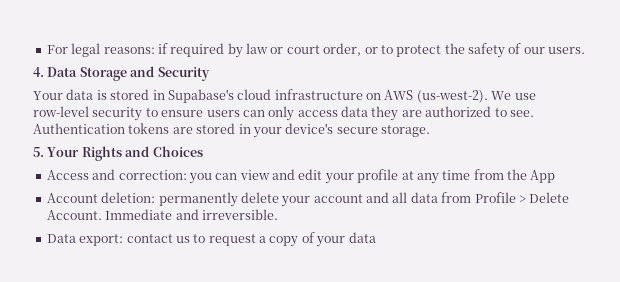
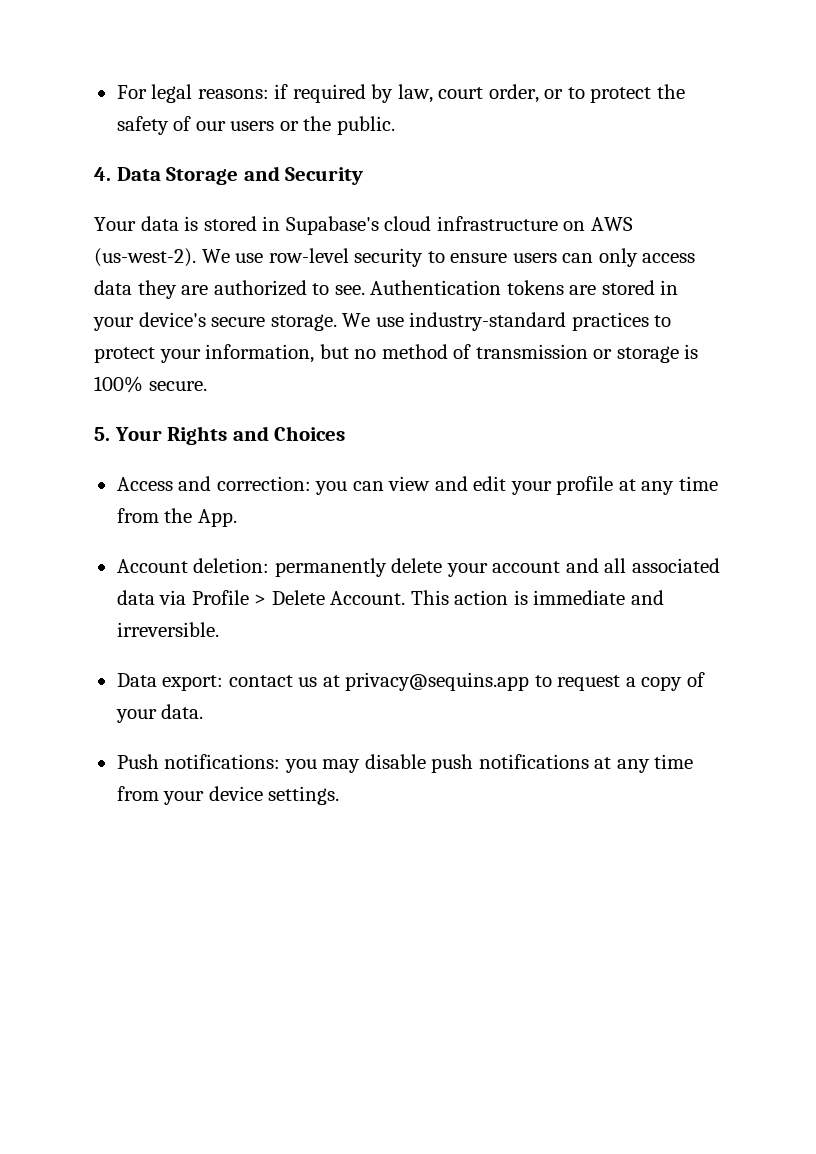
- For legal reasons: if required by law or court order, or to protect the safety of our users.
+ For legal reasons: if required by law, court order, or to protect the safety of our users or the public.
+ We use industry-standard practices to protect your information, but no method of transmission or storage is 100% secure.
- Access and correction: you can view and edit your profile at any time from the App
+ Access and correction: you can view and edit your profile at any time from the App.
- Account deletion: permanently delete your account and all data from Profile > Delete Account.
+ Account deletion: permanently delete your account and all associated data via Profile > Delete Account.
- Immediate and irreversible.
+ This action is immediate and irreversible.
- Data export: contact us to request a copy of your data
+ Data export: contact us at privacy@sequins.app to request a copy of your data.
+ Push notifications: you may disable push notifications at any time from your device settings.

